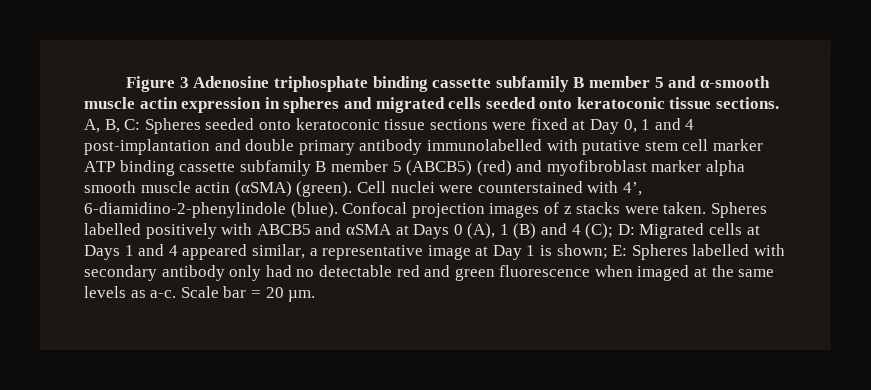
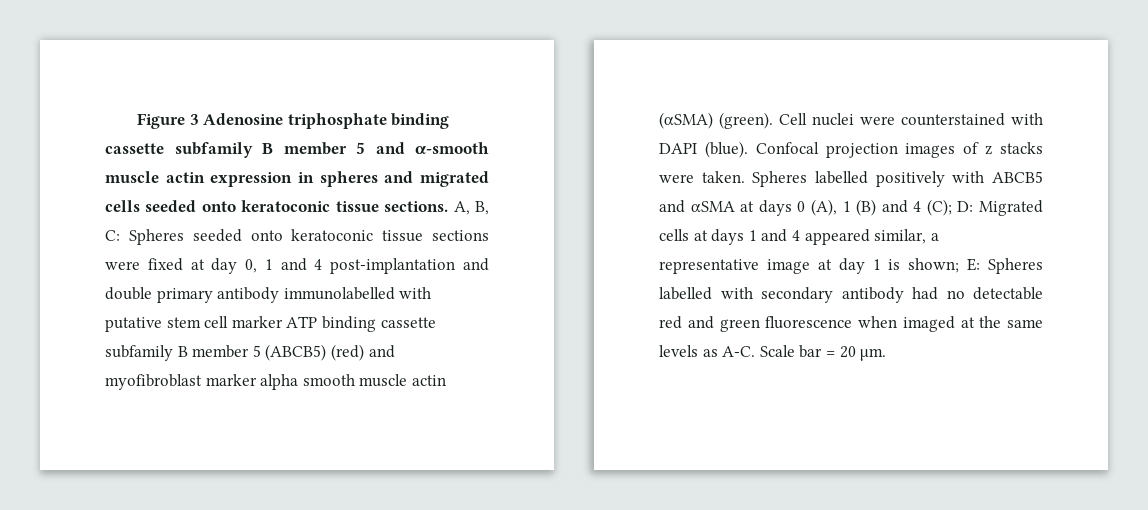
- A, B, C: Spheres seeded onto keratoconic tissue sections were fixed at Day 0, 1 and 4 post-implantation and double primary antibody immunolabelled with putative stem cell marker ATP binding cassette subfamily B member 5 (ABCB5) (red) and myofibroblast marker alpha smooth muscle actin (αSMA) (green).
+ A, B, C: Spheres seeded onto keratoconic tissue sections were fixed at day 0, 1 and 4 post-implantation and double primary antibody immunolabelled with putative stem cell marker ATP binding cassette subfamily B member 5 (ABCB5) (red) and myofibroblast marker alpha smooth muscle actin (αSMA) (green).
- Cell nuclei were counterstained with 4’, 6-diamidino-2-phenylindole (blue).
+ Cell nuclei were counterstained with DAPI (blue).
- Spheres labelled positively with ABCB5 and αSMA at Days 0 (A), 1 (B) and 4 (C); D: Migrated cells at Days 1 and 4 appeared similar, a representative image at Day 1 is shown; E: Spheres labelled with secondary antibody only had no detectable red and green fluorescence when imaged at the same levels as a-c. Scale bar = 20 µm.
+ Spheres labelled positively with ABCB5 and αSMA at days 0 (A), 1 (B) and 4 (C); D: Migrated cells at days 1 and 4 appeared similar, a representative image at day 1 is shown; E: Spheres labelled with secondary antibody had no detectable red and green fluorescence when imaged at the same levels as A-C. Scale bar = 20 µm.

